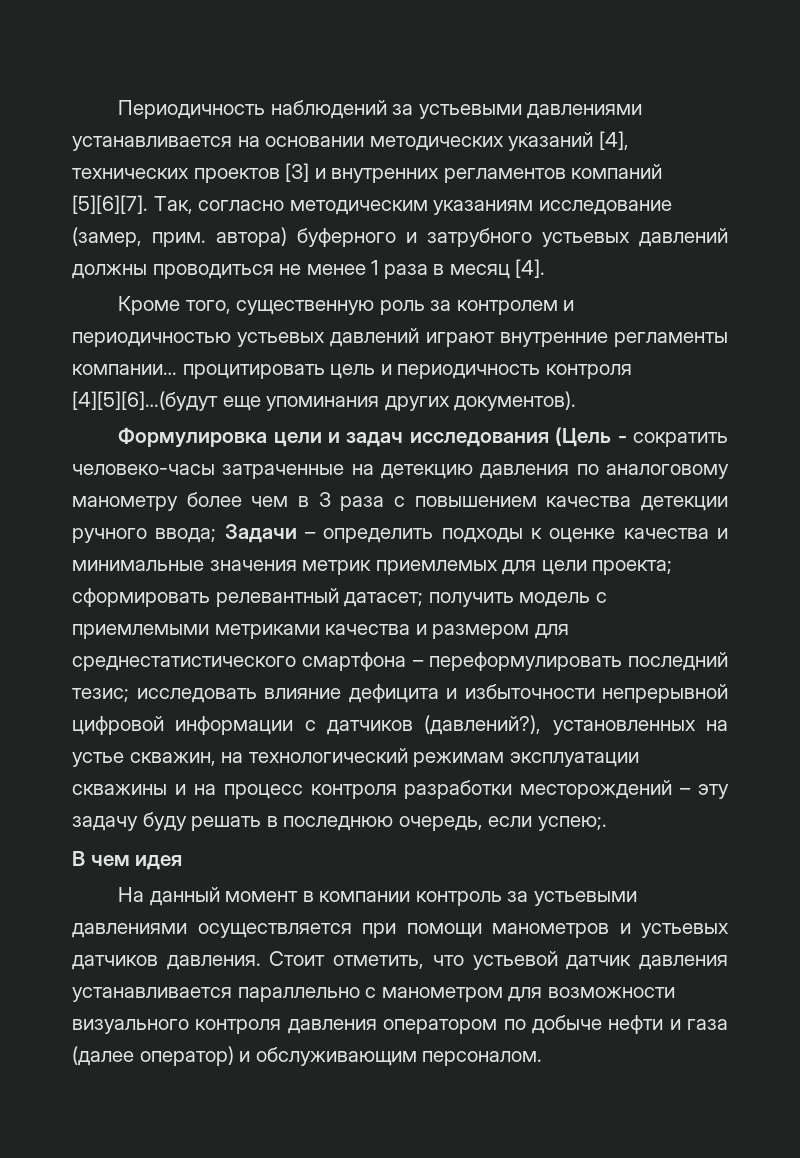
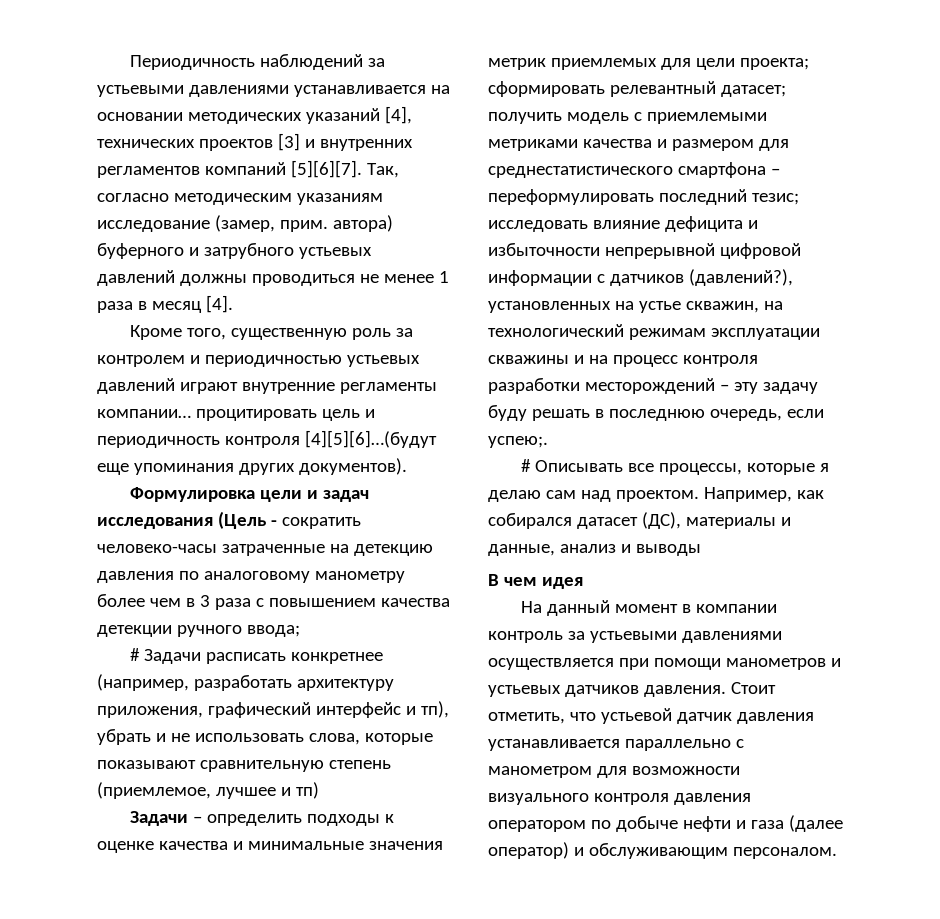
- Формулировка цели и задач исследования (Цель - сократить человеко-часы затраченные на детекцию давления по аналоговому манометру более чем в 3 раза с повышением качества детекции ручного ввода; Задачи – определить подходы к оценке качества и минимальные значения метрик приемлемых для цели проекта;
+ Формулировка цели и задач исследования (Цель - сократить человеко-часы затраченные на детекцию давления по аналоговому манометру более чем в 3 раза с повышением качества детекции ручного ввода;
+ # Задачи расписать конкретнее (например, разработать архитектуру приложения, графический интерфейс и тп), убрать и не использовать слова, которые показывают сравнительную степень (приемлемое, лучшее и тп)
+ Задачи – определить подходы к оценке качества и минимальные значения метрик приемлемых для цели проекта;
+ # Описывать все процессы, которые я делаю сам над проектом. Например, как собирался датасет (ДС), материалы и данные, анализ и выводы

